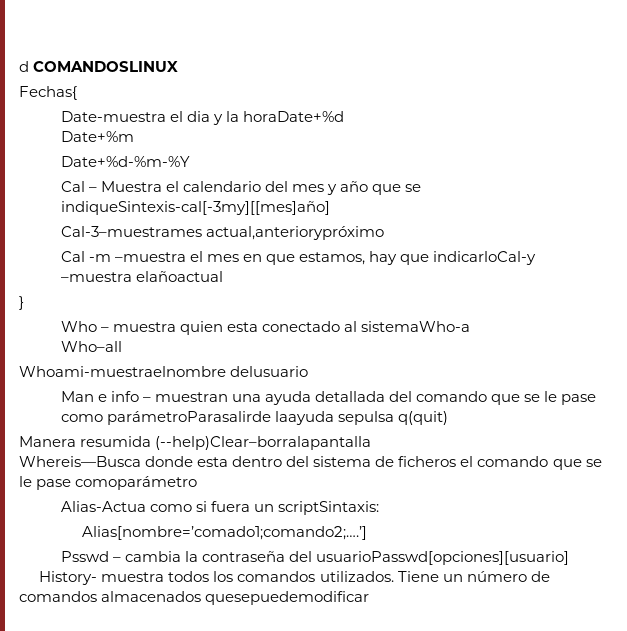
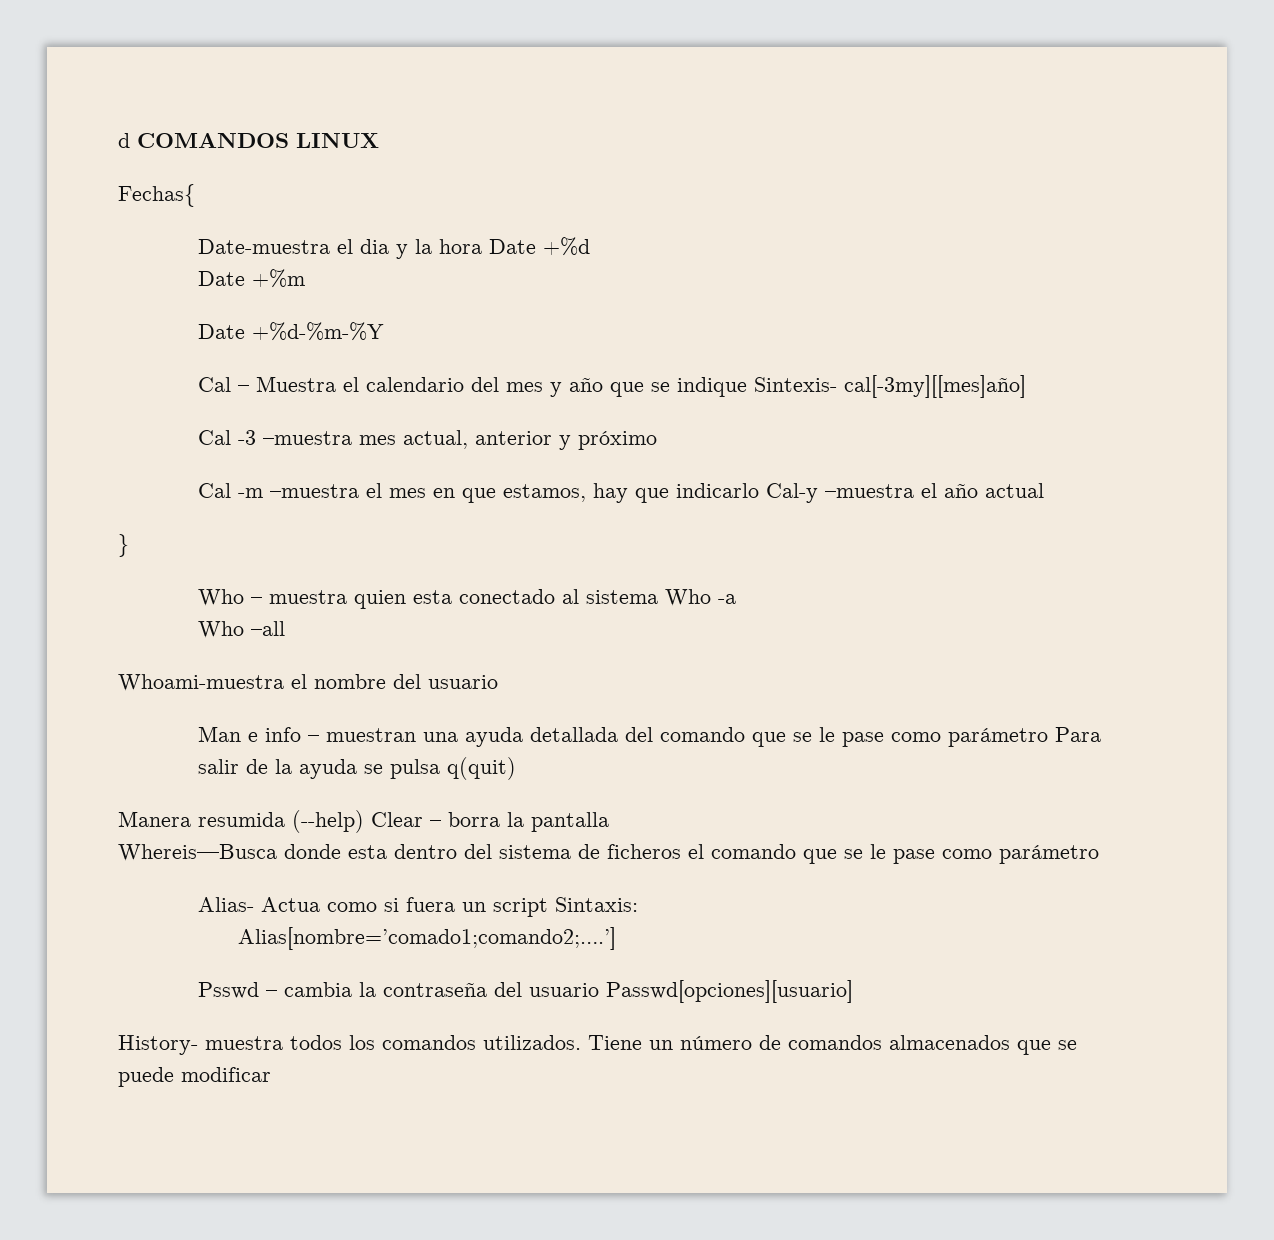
- d COMANDOSLINUX
+ d COMANDOS LINUX
- Date-muestra el dia y la horaDate+%d
- Date+%m
- Date+%d-%m-%Y
+ Date-muestra el dia y la hora Date +%d
+ Date +%m
+ Date +%d-%m-%Y
- Cal – Muestra el calendario del mes y año que se indiqueSintexis-cal[-3my][[mes]año]
- Cal-3–muestrames actual,anteriorypróximo
+ Cal – Muestra el calendario del mes y año que se indique Sintexis- cal[-3my][[mes]año]
+ Cal -3 –muestra mes actual, anterior y próximo
- Cal -m –muestra el mes en que estamos, hay que indicarloCal-y –muestra elañoactual
+ Cal -m –muestra el mes en que estamos, hay que indicarlo Cal-y –muestra el año actual
- Who – muestra quien esta conectado al sistemaWho-a
- Who–all
- Whoami-muestraelnombre delusuario
+ Who – muestra quien esta conectado al sistema Who -a
+ Who –all
+ Whoami-muestra el nombre del usuario
- Man e info – muestran una ayuda detallada del comando que se le pase como parámetroParasalirde laayuda sepulsa q(quit)
- Manera resumida (--help)Clear–borralapantalla
+ Man e info – muestran una ayuda detallada del comando que se le pase como parámetro Para salir de la ayuda se pulsa q(quit)
+ Manera resumida (--help) Clear – borra la pantalla
- Whereis—Busca donde esta dentro del sistema de ficheros el comando que se le pase comoparámetro
- Alias-Actua como si fuera un scriptSintaxis:
+ Whereis—Busca donde esta dentro del sistema de ficheros el comando que se le pase como parámetro
+ Alias- Actua como si fuera un script Sintaxis:
- Psswd – cambia la contraseña del usuarioPasswd[opciones][usuario]
+ Psswd – cambia la contraseña del usuario Passwd[opciones][usuario]
- Tiene un número de comandos almacenados quesepuedemodificar
+ Tiene un número de comandos almacenados que se puede modificar

